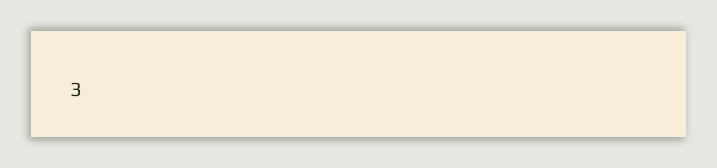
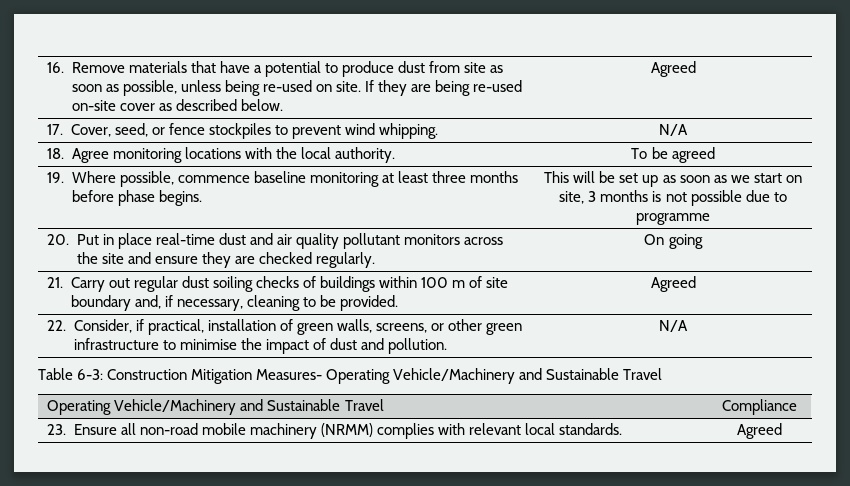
- 3
+ 16. Remove materials that have a potential to produce dust from site as soon as possible, unless being re-used on site. If they are being re-used on-site cover as described below. | Agreed
+ 17. Cover, seed, or fence stockpiles to prevent wind whipping. | N/A
+ 18. Agree monitoring locations with the local authority. | To be agreed
+ 19. Where possible, commence baseline monitoring at least three months before phase begins. | This will be set up as soon as we start on site, 3 months is not possible due to programme
+ 20. Put in place real-time dust and air quality pollutant monitors across the site and ensure they are checked regularly. | On going
+ 21. Carry out regular dust soiling checks of buildings within 100 m of site boundary and, if necessary, cleaning to be provided. | Agreed
+ 22. Consider, if practical, installation of green walls, screens, or other green infrastructure to minimise the impact of dust and pollution. | N/A
+ Table 6-3: Construction Mitigation Measures- Operating Vehicle/Machinery and Sustainable Travel
+ Operating Vehicle/Machinery and Sustainable Travel | Compliance
+ 23. Ensure all non-road mobile machinery (NRMM) complies with relevant local standards. | Agreed

